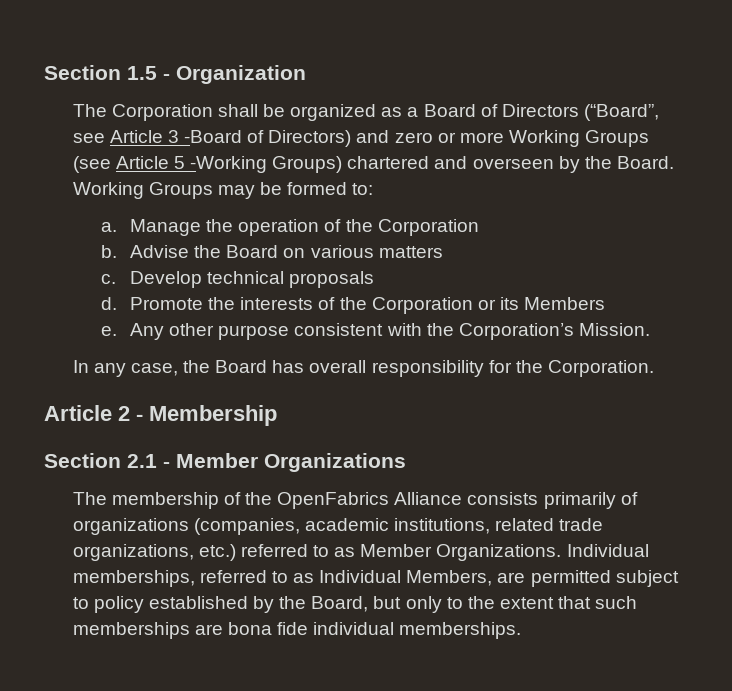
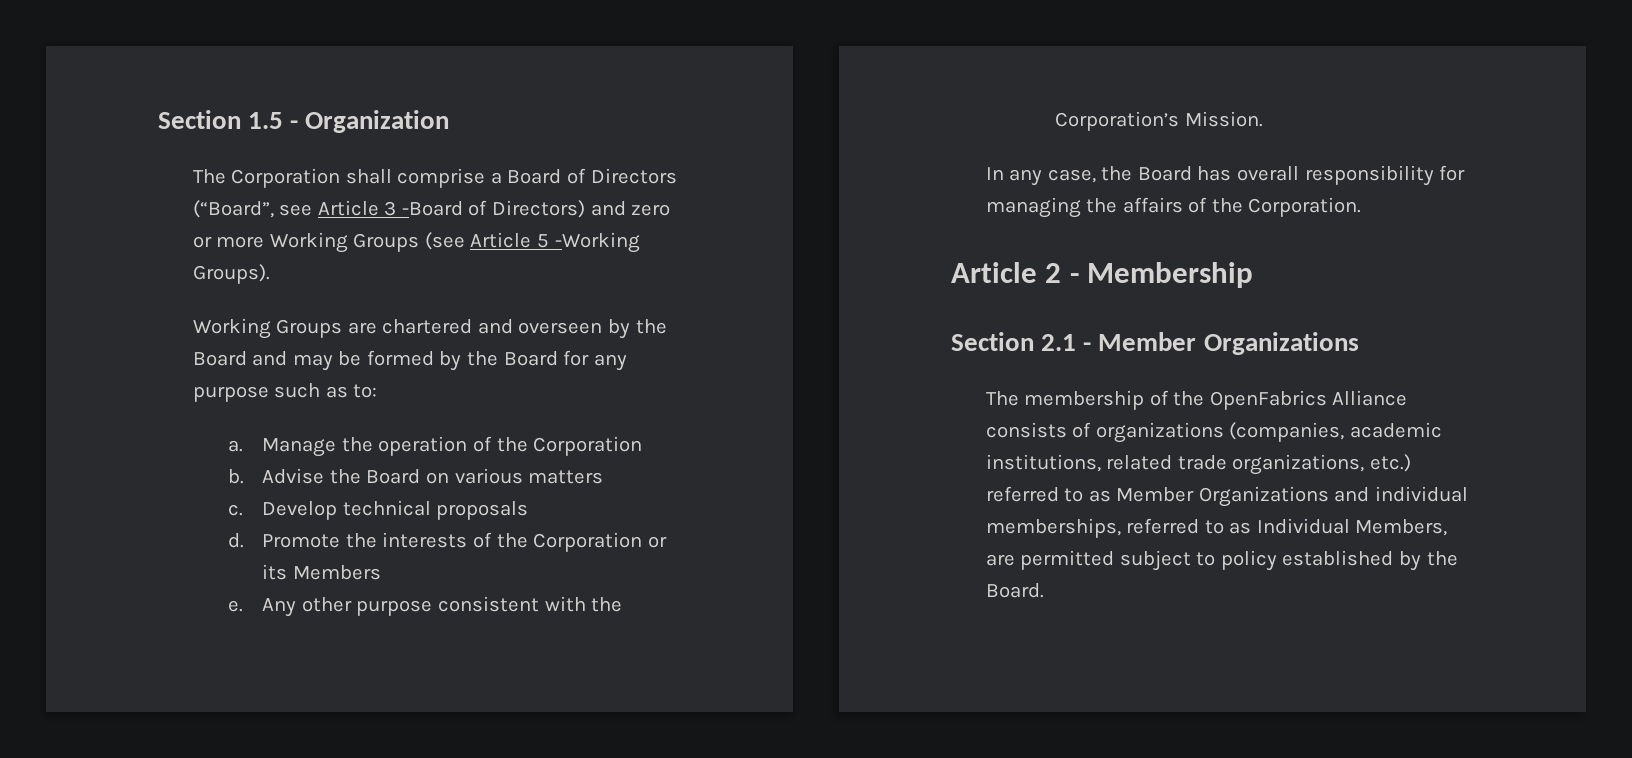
- The Corporation shall be organized as a Board of Directors (“Board”, see Article 3 -Board of Directors) and zero or more Working Groups (see Article 5 -Working Groups) chartered and overseen by the Board. Working Groups may be formed to:
+ The Corporation shall comprise a Board of Directors (“Board”, see Article 3 -Board of Directors) and zero or more Working Groups (see Article 5 -Working Groups).
+ Working Groups are chartered and overseen by the Board and may be formed by the Board for any purpose such as to:
- In any case, the Board has overall responsibility for the Corporation.
+ In any case, the Board has overall responsibility for managing the affairs of the Corporation.
- The membership of the OpenFabrics Alliance consists primarily of organizations (companies, academic institutions, related trade organizations, etc.) referred to as Member Organizations. Individual memberships, referred to as Individual Members, are permitted subject to policy established by the Board, but only to the extent that such memberships are bona fide individual memberships.
+ The membership of the OpenFabrics Alliance consists of organizations (companies, academic institutions, related trade organizations, etc.) referred to as Member Organizations and individual memberships, referred to as Individual Members, are permitted subject to policy established by the Board.

